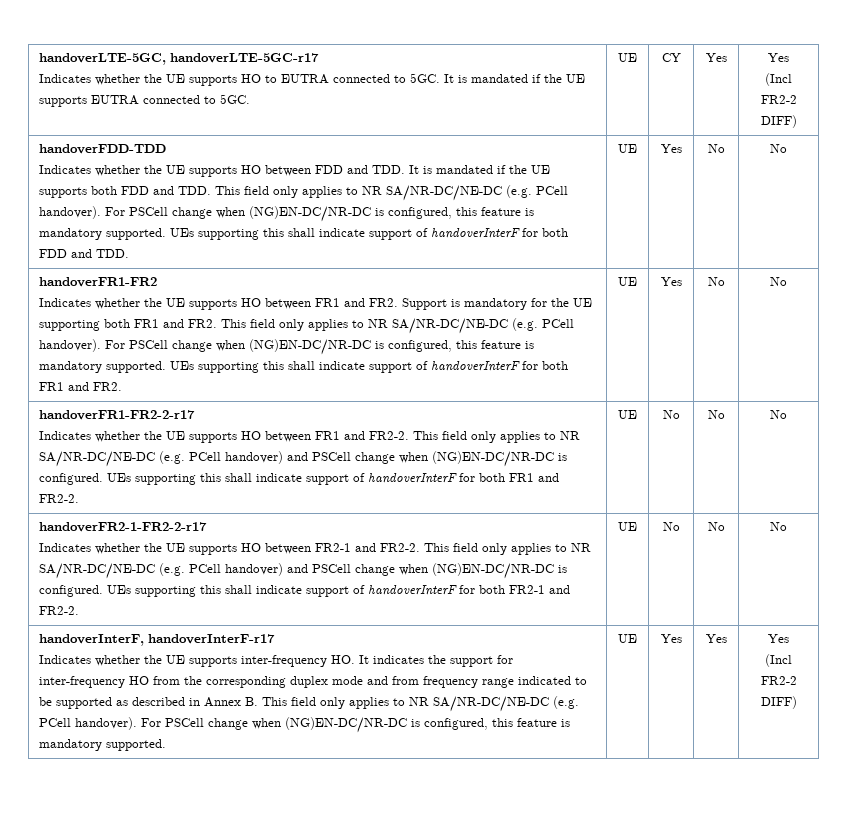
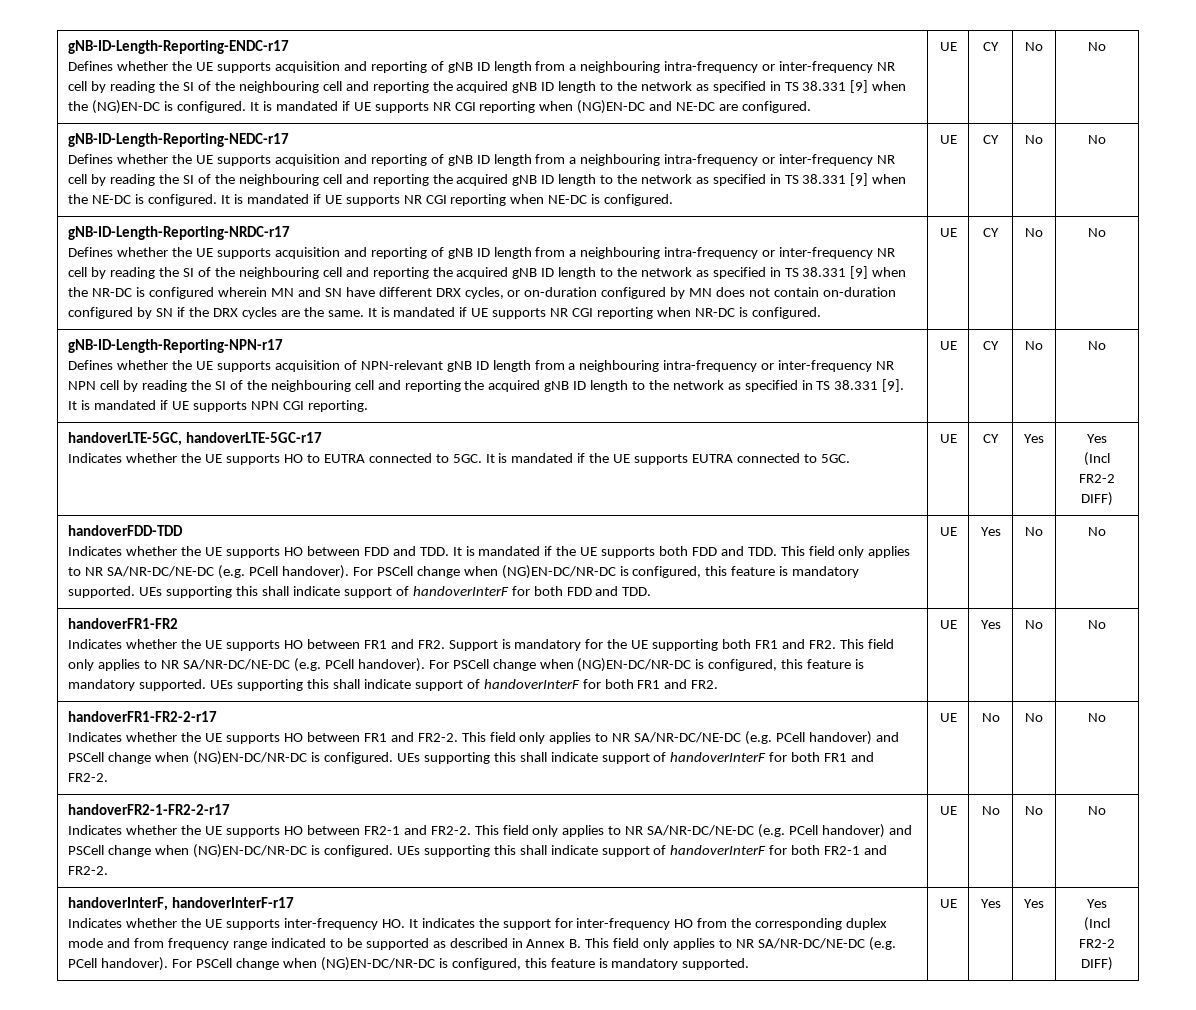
+ gNB-ID-Length-Reporting-ENDC-r17
+ Defines whether the UE supports acquisition and reporting of gNB ID length from a neighbouring intra-frequency or inter-frequency NR cell by reading the SI of the neighbouring cell and reporting the acquired gNB ID length to the network as specified in TS 38.331 [9] when the (NG)EN-DC is configured. It is mandated if UE supports NR CGI reporting when (NG)EN-DC and NE-DC are configured. | UE | CY | No | No
+ gNB-ID-Length-Reporting-NEDC-r17
+ Defines whether the UE supports acquisition and reporting of gNB ID length from a neighbouring intra-frequency or inter-frequency NR cell by reading the SI of the neighbouring cell and reporting the acquired gNB ID length to the network as specified in TS 38.331 [9] when the NE-DC is configured. It is mandated if UE supports NR CGI reporting when NE-DC is configured. | UE | CY | No | No
+ gNB-ID-Length-Reporting-NRDC-r17
+ Defines whether the UE supports acquisition and reporting of gNB ID length from a neighbouring intra-frequency or inter-frequency NR cell by reading the SI of the neighbouring cell and reporting the acquired gNB ID length to the network as specified in TS 38.331 [9] when the NR-DC is configured wherein MN and SN have different DRX cycles, or on-duration configured by MN does not contain on-duration configured by SN if the DRX cycles are the same. It is mandated if UE supports NR CGI reporting when NR-DC is configured. | UE | CY | No | No
+ gNB-ID-Length-Reporting-NPN-r17
+ Defines whether the UE supports acquisition of NPN-relevant gNB ID length from a neighbouring intra-frequency or inter-frequency NR NPN cell by reading the SI of the neighbouring cell and reporting the acquired gNB ID length to the network as specified in TS 38.331 [9]. It is mandated if UE supports NPN CGI reporting. | UE | CY | No | No

